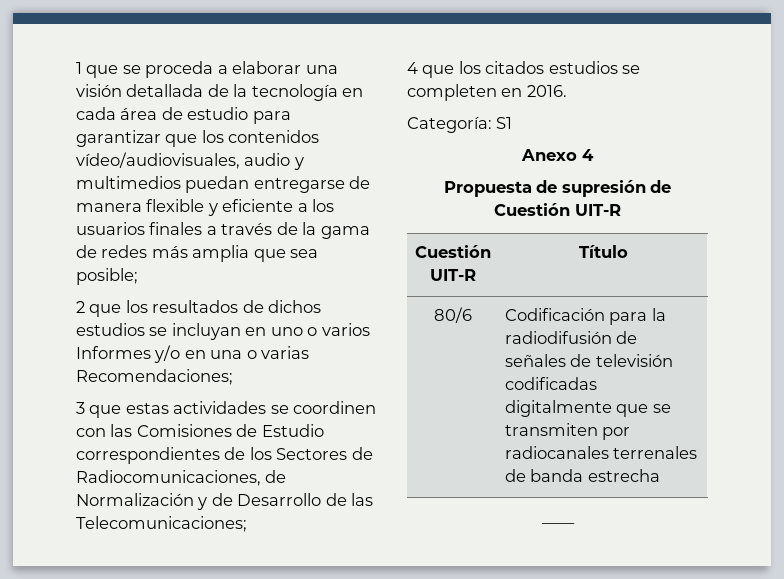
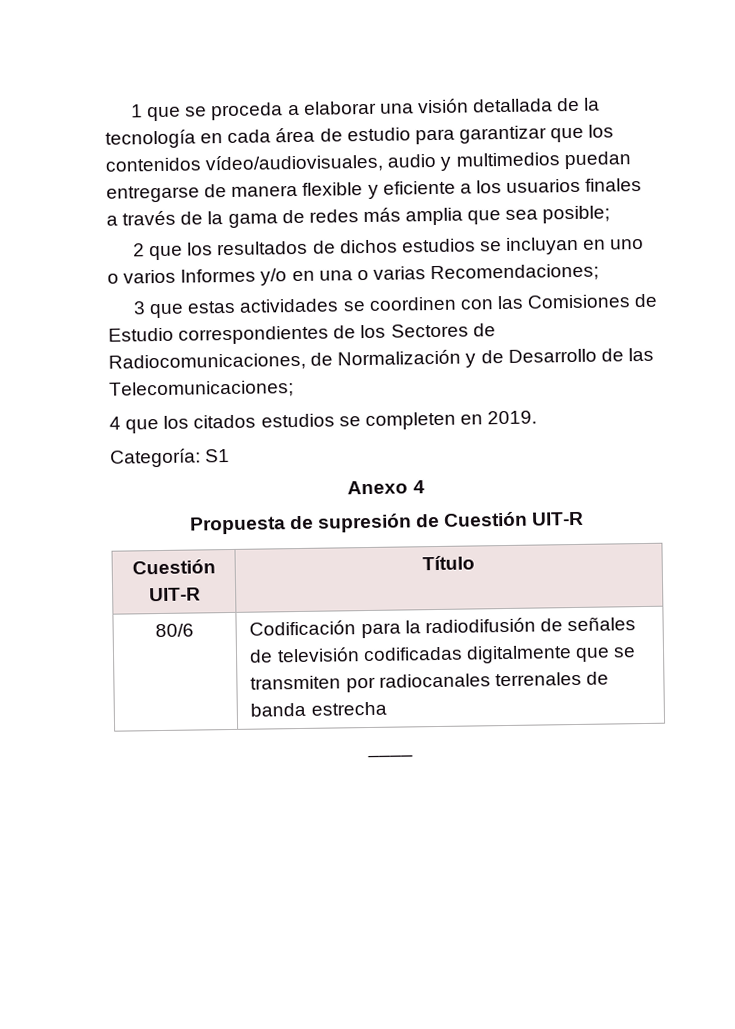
- 4 que los citados estudios se completen en 2016.
+ 4 que los citados estudios se completen en 2019.

